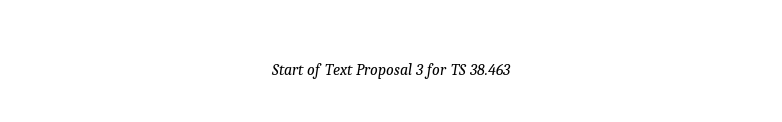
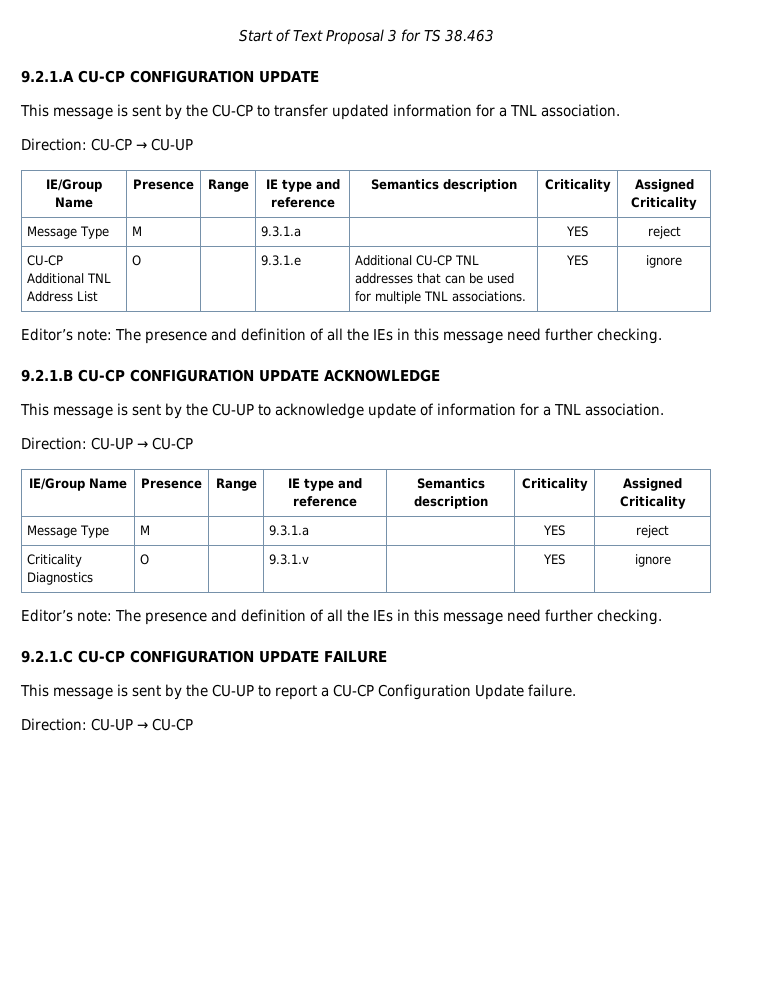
+ 9.2.1.A CU-CP CONFIGURATION UPDATE
+ This message is sent by the CU-CP to transfer updated information for a TNL association.
+ Direction: CU-CP → CU-UP
+ IE/Group Name | Presence | Range | IE type and reference | Semantics description | Criticality | Assigned Criticality
+ Message Type | M | | 9.3.1.a | | YES | reject
+ CU-CP Additional TNL Address List | O | | 9.3.1.e | Additional CU-CP TNL addresses that can be used for multiple TNL associations. | YES | ignore
+ Editor’s note: The presence and definition of all the IEs in this message need further checking.
+ 9.2.1.B CU-CP CONFIGURATION UPDATE ACKNOWLEDGE
+ This message is sent by the CU-UP to acknowledge update of information for a TNL association.
+ Direction: CU-UP → CU-CP
+ IE/Group Name | Presence | Range | IE type and reference | Semantics description | Criticality | Assigned Criticality
+ Message Type | M | | 9.3.1.a | | YES | reject
+ Criticality Diagnostics | O | | 9.3.1.v | | YES | ignore
+ Editor’s note: The presence and definition of all the IEs in this message need further checking.
+ 9.2.1.C CU-CP CONFIGURATION UPDATE FAILURE
+ This message is sent by the CU-UP to report a CU-CP Configuration Update failure.
+ Direction: CU-UP → CU-CP

